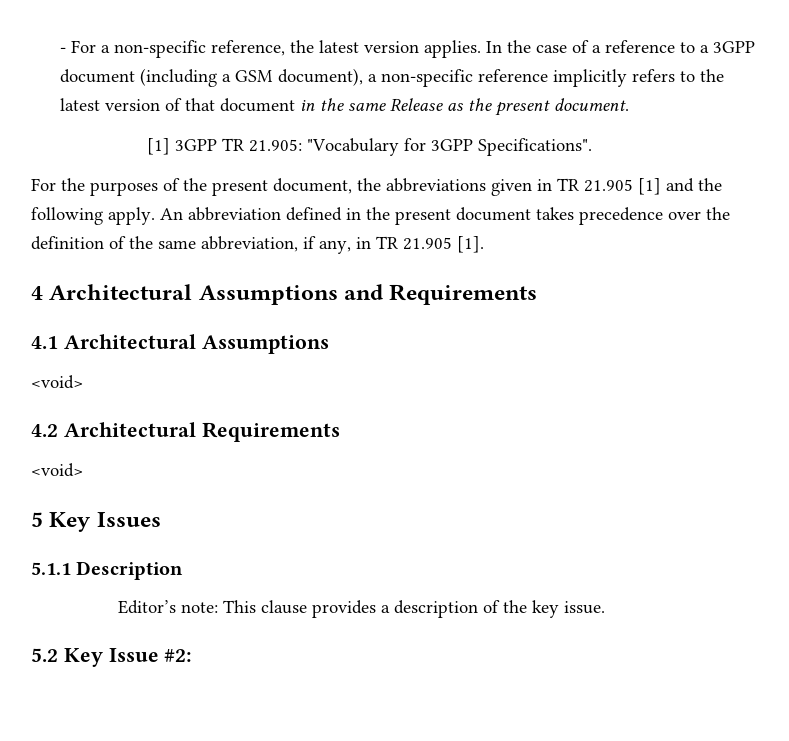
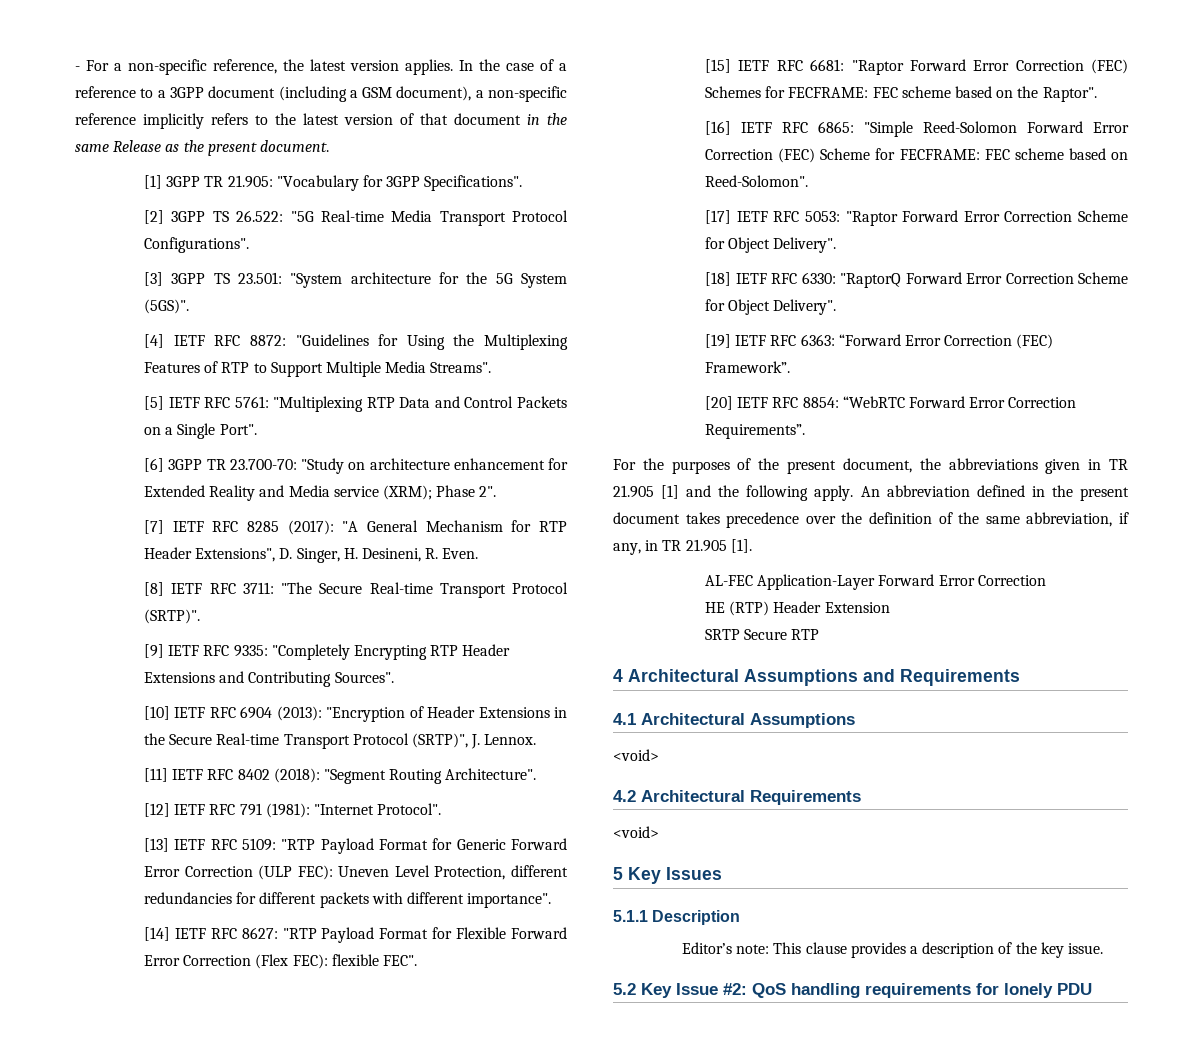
+ [2] 3GPP TS 26.522: "5G Real-time Media Transport Protocol Configurations".
+ [3] 3GPP TS 23.501: "System architecture for the 5G System (5GS)".
+ [4] IETF RFC 8872: "Guidelines for Using the Multiplexing Features of RTP to Support Multiple Media Streams".
+ [5] IETF RFC 5761: "Multiplexing RTP Data and Control Packets on a Single Port".
+ [6] 3GPP TR 23.700-70: "Study on architecture enhancement for Extended Reality and Media service (XRM); Phase 2".
+ [7] IETF RFC 8285 (2017): "A General Mechanism for RTP Header Extensions", D. Singer, H. Desineni, R. Even.
+ [8] IETF RFC 3711: "The Secure Real-time Transport Protocol (SRTP)".
+ [9] IETF RFC 9335: "Completely Encrypting RTP Header Extensions and Contributing Sources".
+ [10] IETF RFC 6904 (2013): "Encryption of Header Extensions in the Secure Real-time Transport Protocol (SRTP)", J. Lennox.
+ [11] IETF RFC 8402 (2018): "Segment Routing Architecture".
+ [12] IETF RFC 791 (1981): "Internet Protocol".
+ [13] IETF RFC 5109: "RTP Payload Format for Generic Forward Error Correction (ULP FEC): Uneven Level Protection, different redundancies for different packets with different importance".
+ [14] IETF RFC 8627: "RTP Payload Format for Flexible Forward Error Correction (Flex FEC): flexible FEC".
+ [15] IETF RFC 6681: "Raptor Forward Error Correction (FEC) Schemes for FECFRAME: FEC scheme based on the Raptor".
+ [16] IETF RFC 6865: "Simple Reed-Solomon Forward Error Correction (FEC) Scheme for FECFRAME: FEC scheme based on Reed-Solomon".
+ [17] IETF RFC 5053: "Raptor Forward Error Correction Scheme for Object Delivery".
+ [18] IETF RFC 6330: "RaptorQ Forward Error Correction Scheme for Object Delivery".
+ [19] IETF RFC 6363: “Forward Error Correction (FEC) Framework”.
+ [20] IETF RFC 8854: “WebRTC Forward Error Correction Requirements”.
+ AL-FEC Application-Layer Forward Error Correction
+ HE (RTP) Header Extension
+ SRTP Secure RTP
- 5.2 Key Issue #2:
+ 5.2 Key Issue #2: QoS handling requirements for lonely PDU

